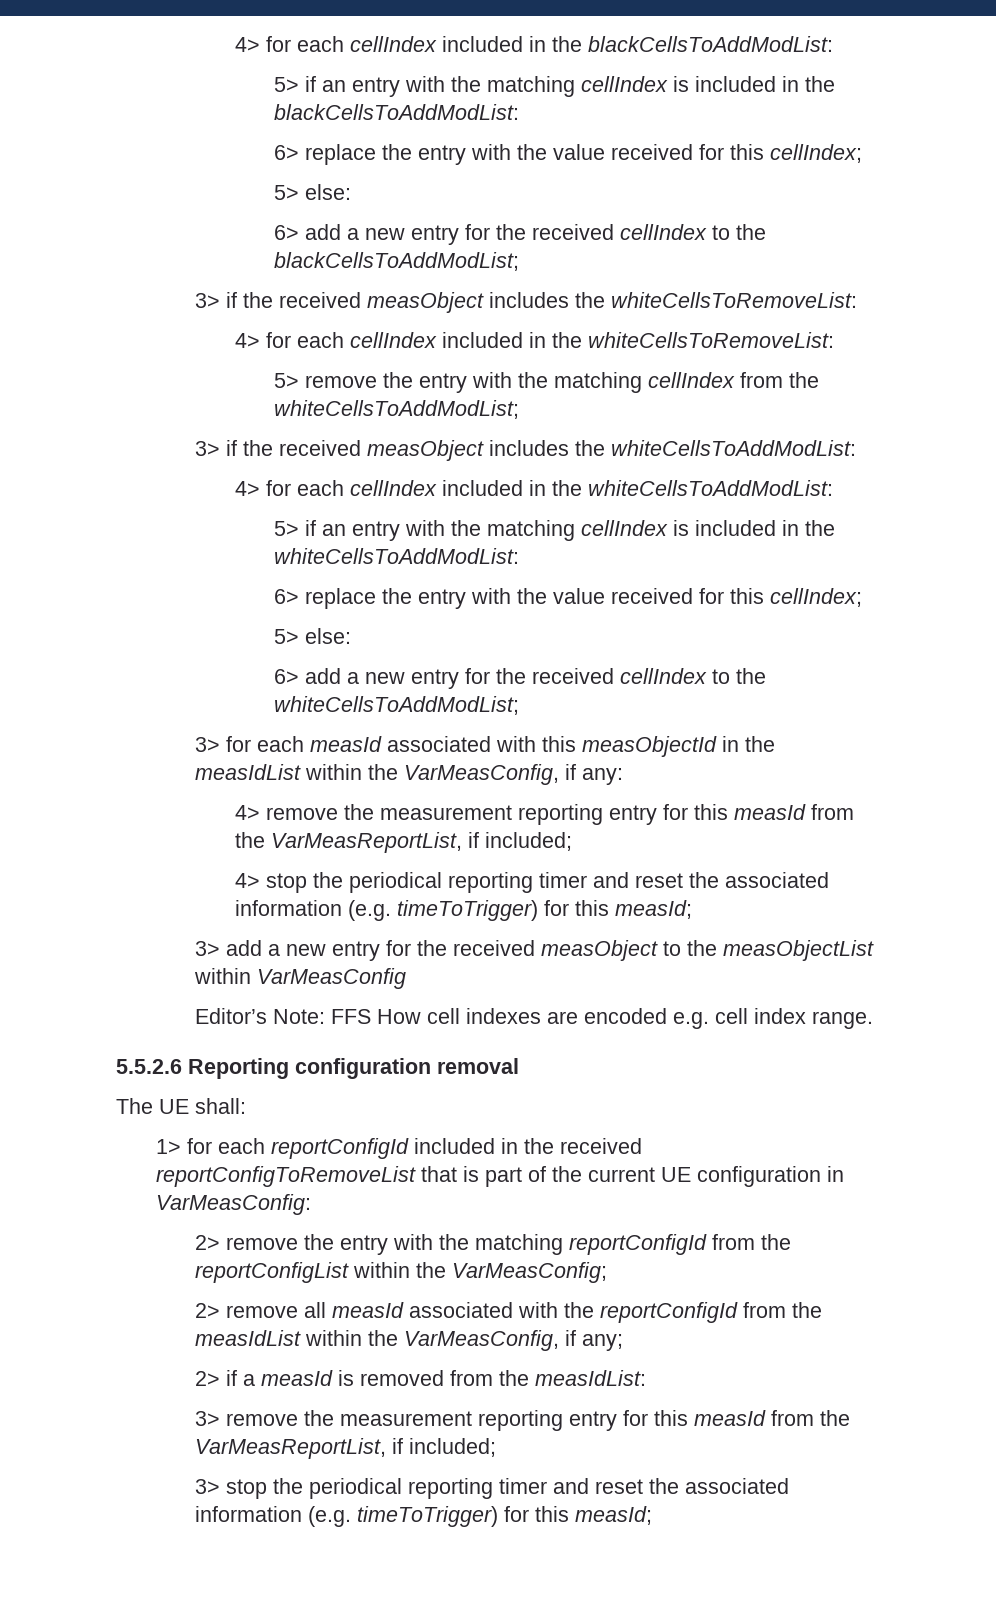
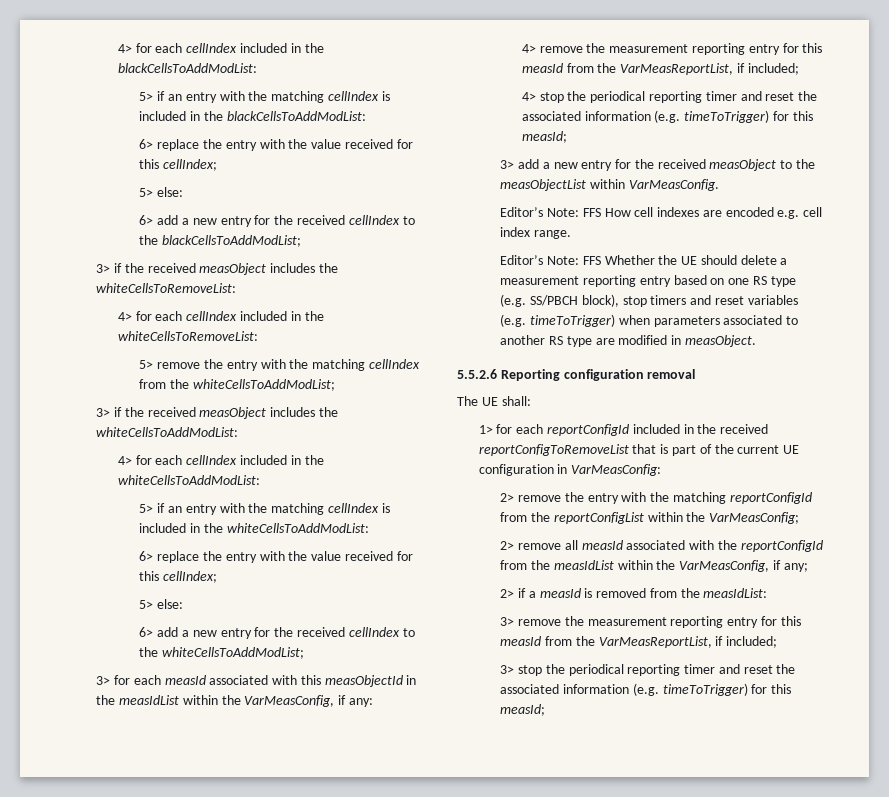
- 3> add a new entry for the received measObject to the measObjectList within VarMeasConfig
+ 3> add a new entry for the received measObject to the measObjectList within VarMeasConfig.
+ Editor’s Note: FFS Whether the UE should delete a measurement reporting entry based on one RS type (e.g. SS/PBCH block), stop timers and reset variables (e.g. timeToTrigger) when parameters associated to another RS type are modified in measObject.

